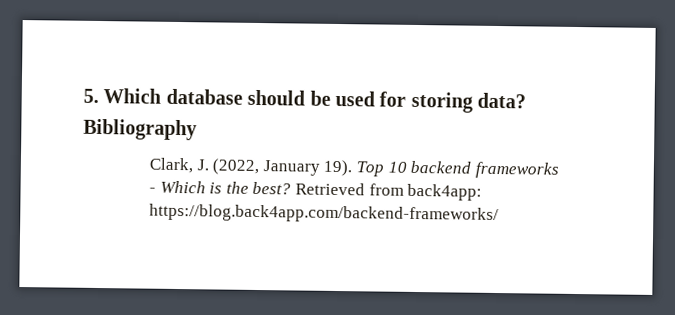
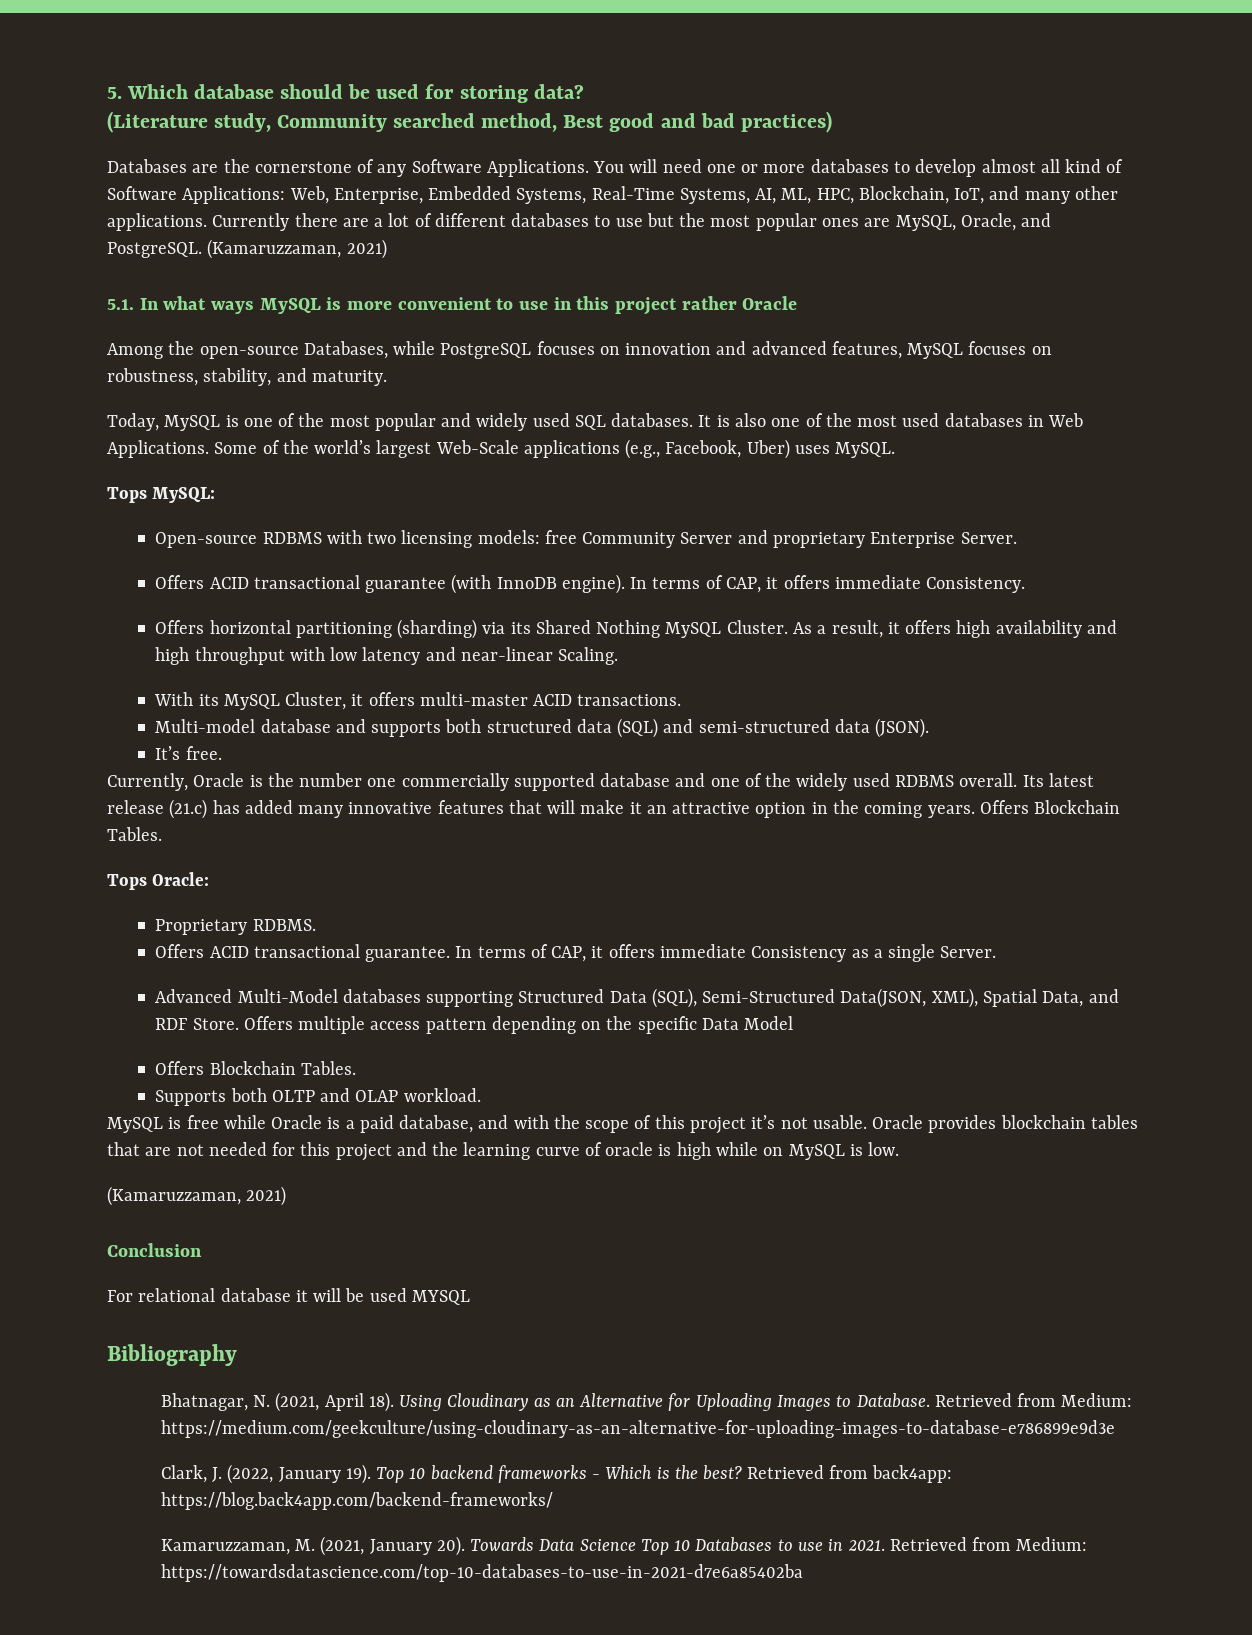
+ (Literature study, Community searched method, Best good and bad practices)
+ Databases are the cornerstone of any Software Applications. You will need one or more databases to develop almost all kind of Software Applications: Web, Enterprise, Embedded Systems, Real-Time Systems, AI, ML, HPC, Blockchain, IoT, and many other applications. Currently there are a lot of different databases to use but the most popular ones are MySQL, Oracle, and PostgreSQL. (Kamaruzzaman, 2021)
+ 5.1. In what ways MySQL is more convenient to use in this project rather Oracle
+ Among the open-source Databases, while PostgreSQL focuses on innovation and advanced features, MySQL focuses on robustness, stability, and maturity.
+ Today, MySQL is one of the most popular and widely used SQL databases. It is also one of the most used databases in Web Applications. Some of the world’s largest Web-Scale applications (e.g., Facebook, Uber) uses MySQL.
+ Tops MySQL:
+ Open-source RDBMS with two licensing models: free Community Server and proprietary Enterprise Server.
+ Offers ACID transactional guarantee (with InnoDB engine). In terms of CAP, it offers immediate Consistency.
+ Offers horizontal partitioning (sharding) via its Shared Nothing MySQL Cluster. As a result, it offers high availability and high throughput with low latency and near-linear Scaling.
+ With its MySQL Cluster, it offers multi-master ACID transactions.
+ Multi-model database and supports both structured data (SQL) and semi-structured data (JSON).
+ It’s free.
+ Currently, Oracle is the number one commercially supported database and one of the widely used RDBMS overall. Its latest release (21.c) has added many innovative features that will make it an attractive option in the coming years. Offers Blockchain Tables.
+ Tops Oracle:
+ Proprietary RDBMS.
+ Offers ACID transactional guarantee. In terms of CAP, it offers immediate Consistency as a single Server.
+ Advanced Multi-Model databases supporting Structured Data (SQL), Semi-Structured Data(JSON, XML), Spatial Data, and RDF Store. Offers multiple access pattern depending on the specific Data Model
+ Offers Blockchain Tables.
+ Supports both OLTP and OLAP workload.
+ MySQL is free while Oracle is a paid database, and with the scope of this project it’s not usable. Oracle provides blockchain tables that are not needed for this project and the learning curve of oracle is high while on MySQL is low.
+ (Kamaruzzaman, 2021)
+ Conclusion
+ For relational database it will be used MYSQL
  Bibliography
+ Bhatnagar, N. (2021, April 18). Using Cloudinary as an Alternative for Uploading Images to Database. Retrieved from Medium: https://medium.com/geekculture/using-cloudinary-as-an-alternative-for-uploading-images-to-database-e786899e9d3e
+ Kamaruzzaman, M. (2021, January 20). Towards Data Science Top 10 Databases to use in 2021. Retrieved from Medium: https://towardsdatascience.com/top-10-databases-to-use-in-2021-d7e6a85402ba

